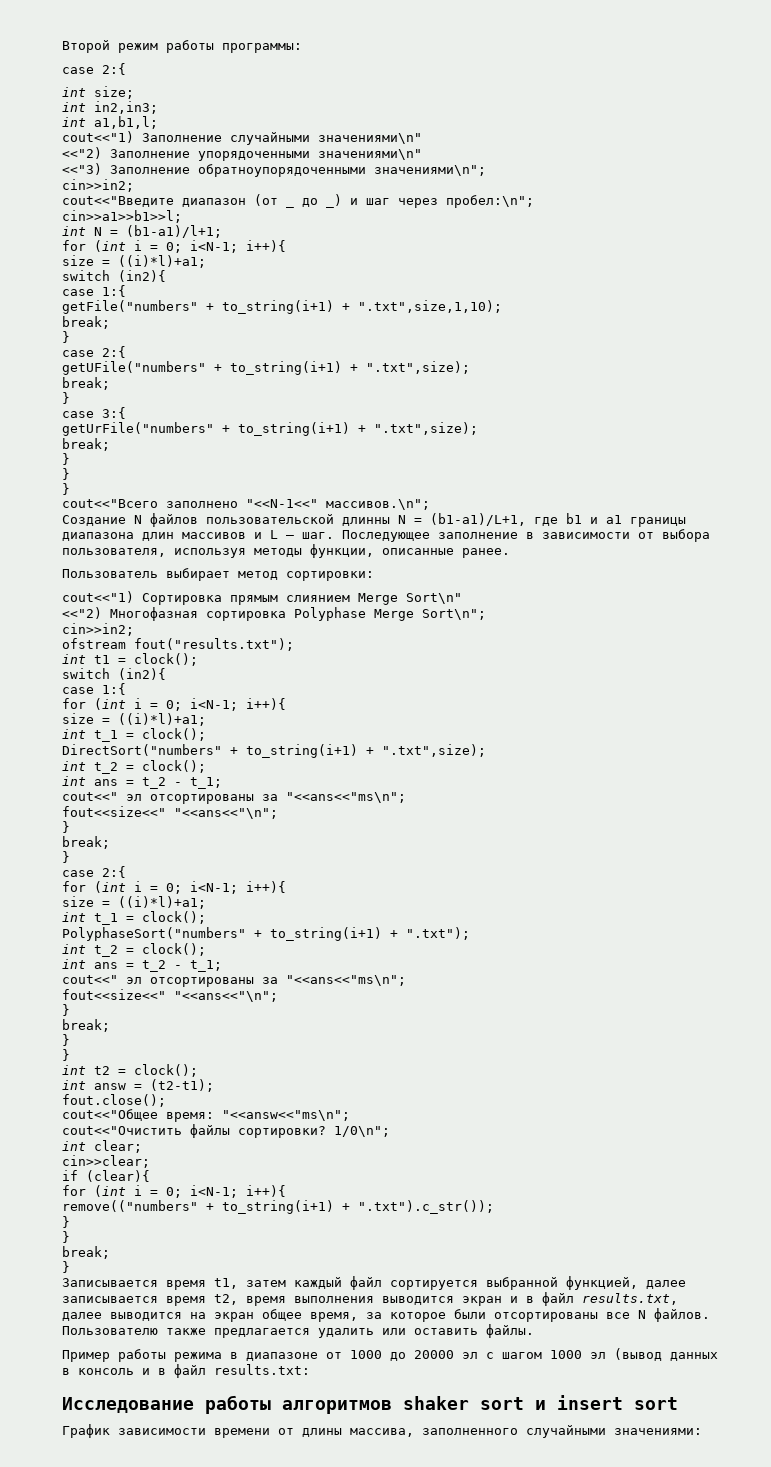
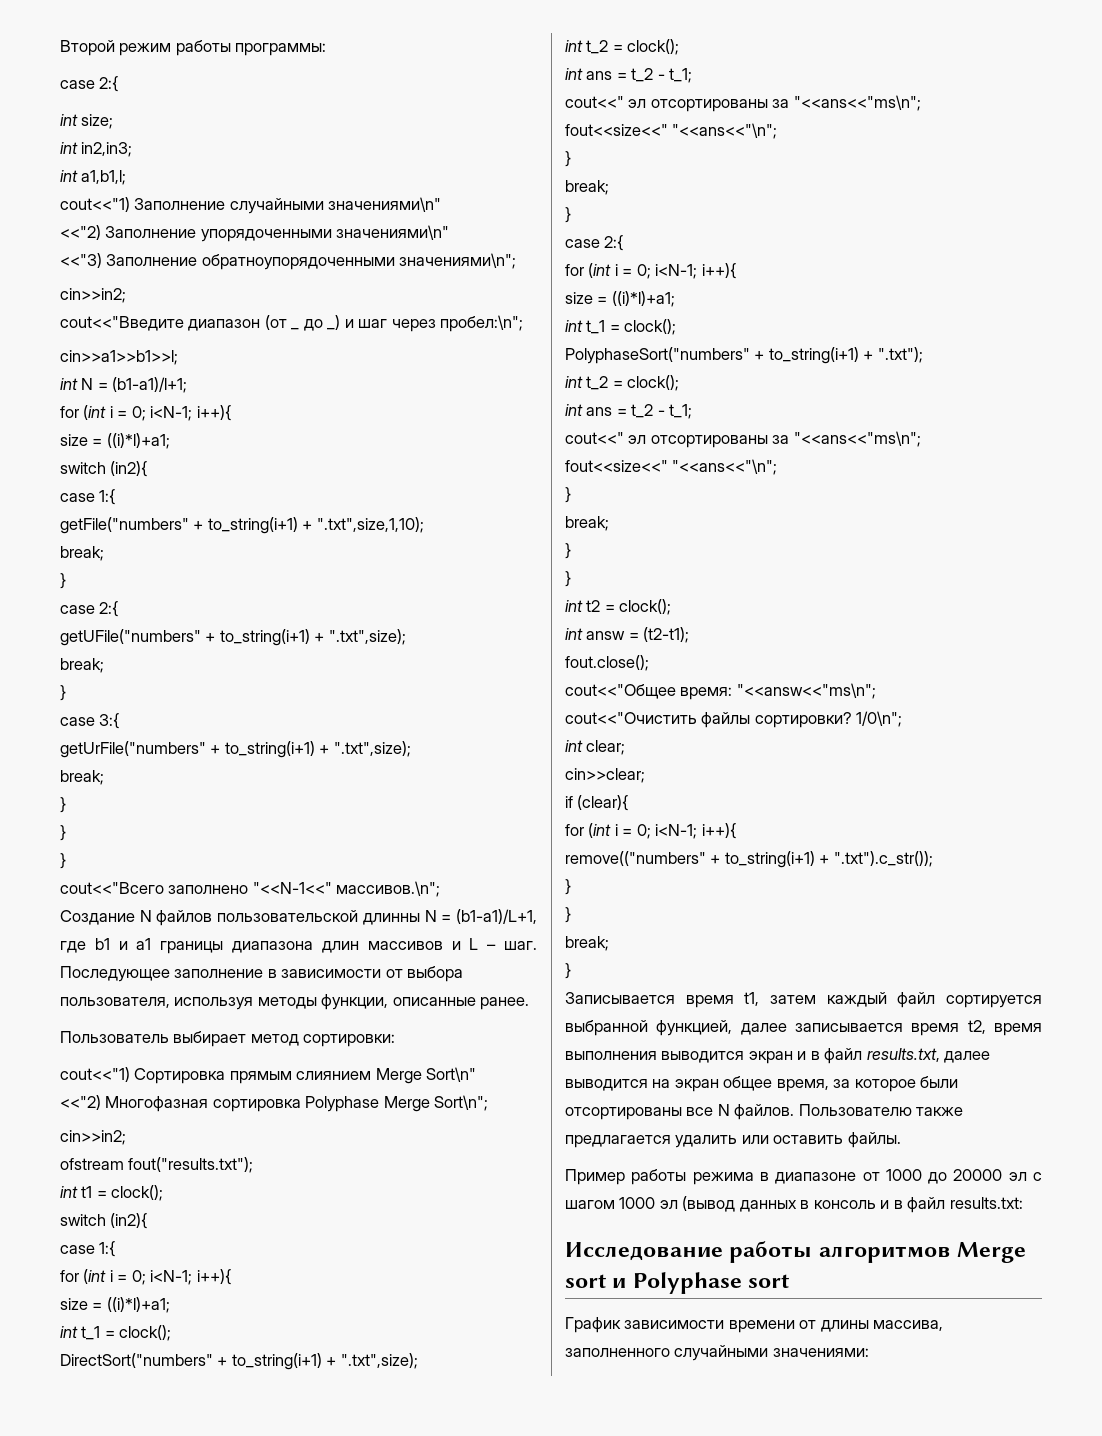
- Исследование работы алгоритмов shaker sort и insert sort
+ Исследование работы алгоритмов Merge sort и Polyphase sort

